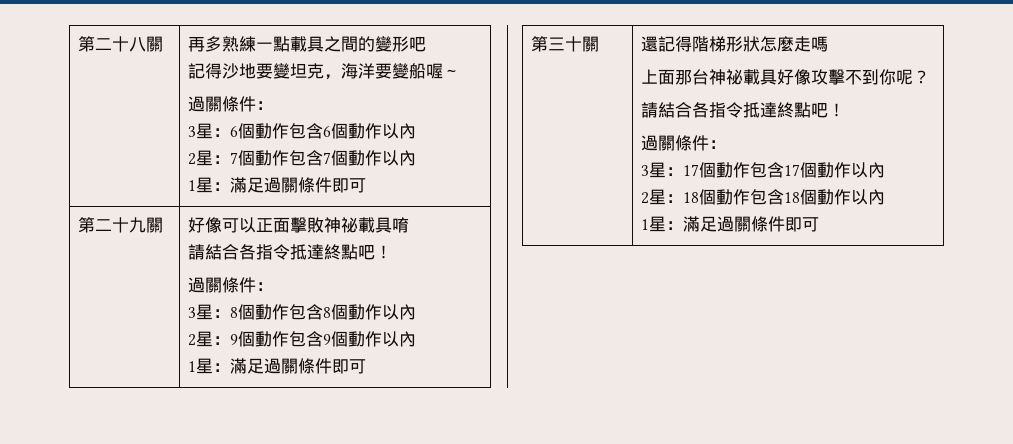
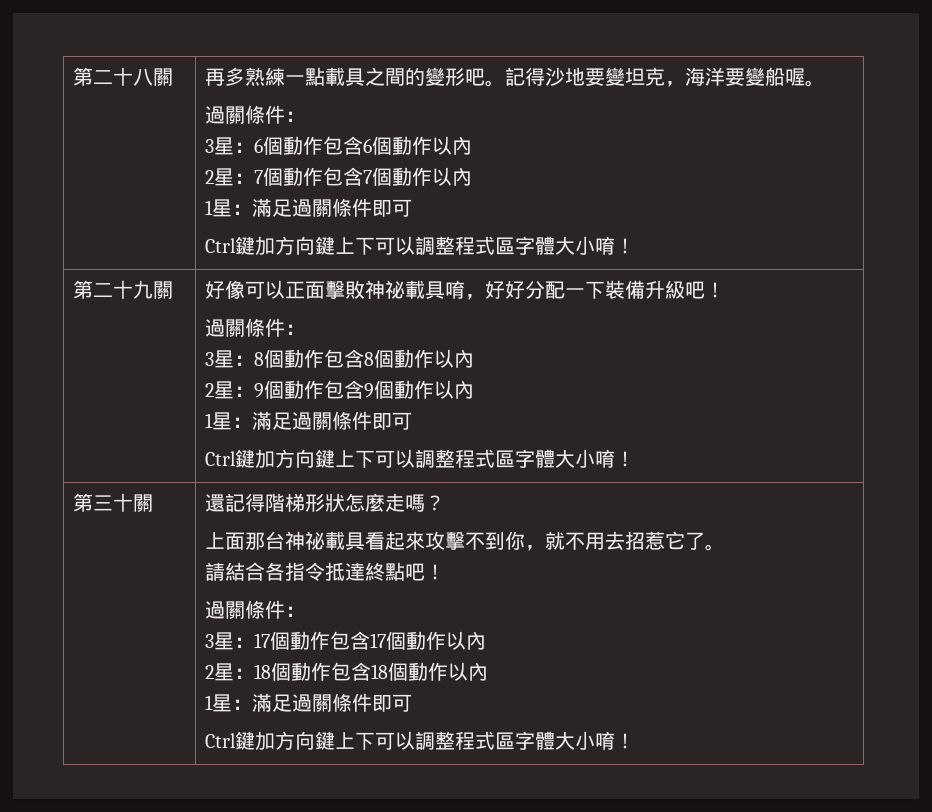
- 再多熟練一點載具之間的變形吧
- 記得沙地要變坦克，海洋要變船喔～
+ 再多熟練一點載具之間的變形吧。記得沙地要變坦克，海洋要變船喔。
  2星：7個動作包含7個動作以內
  1星：滿足過關條件即可
+ Ctrl鍵加方向鍵上下可以調整程式區字體大小唷！
- 好像可以正面擊敗神祕載具唷
- 請結合各指令抵達終點吧！
+ 好像可以正面擊敗神祕載具唷，好好分配一下裝備升級吧！
  2星：9個動作包含9個動作以內
  1星：滿足過關條件即可
+ Ctrl鍵加方向鍵上下可以調整程式區字體大小唷！
- 還記得階梯形狀怎麼走嗎
+ 還記得階梯形狀怎麼走嗎？
- 上面那台神祕載具好像攻擊不到你呢？
+ 上面那台神祕載具看起來攻擊不到你，就不用去招惹它了。
  2星：18個動作包含18個動作以內
  1星：滿足過關條件即可
+ Ctrl鍵加方向鍵上下可以調整程式區字體大小唷！

